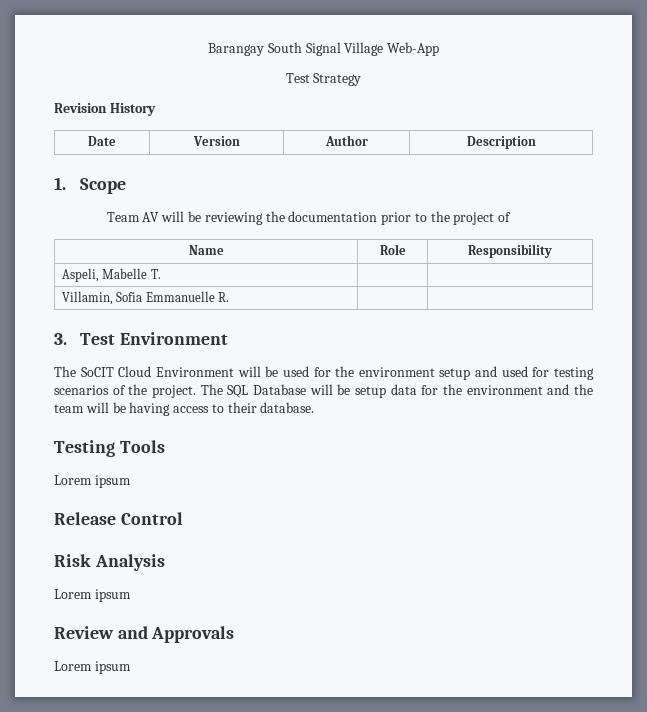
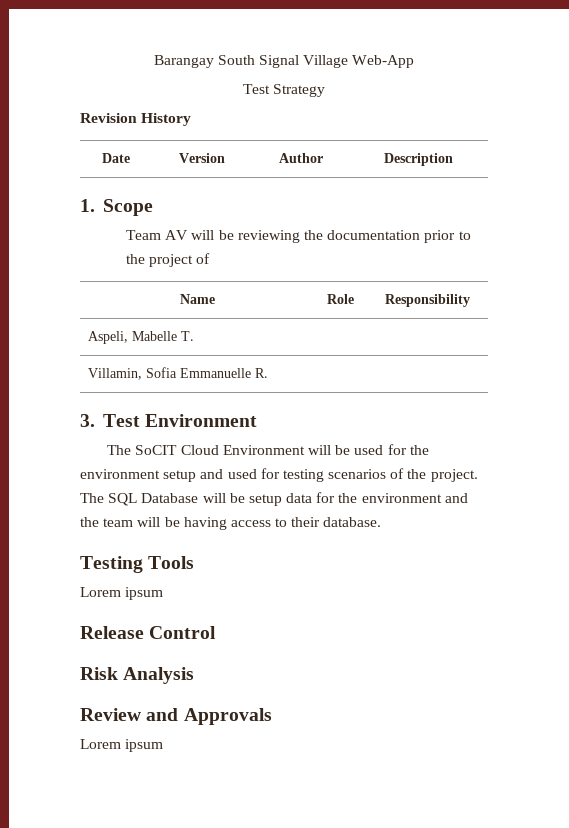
  Risk Analysis
- Lorem ipsum

